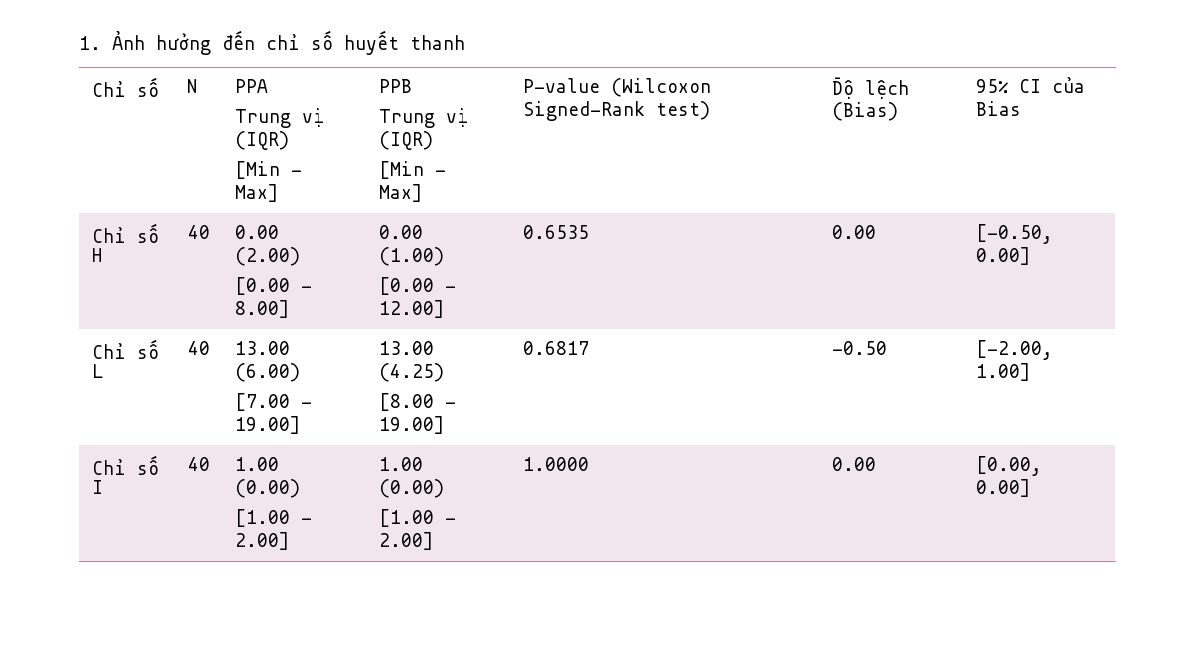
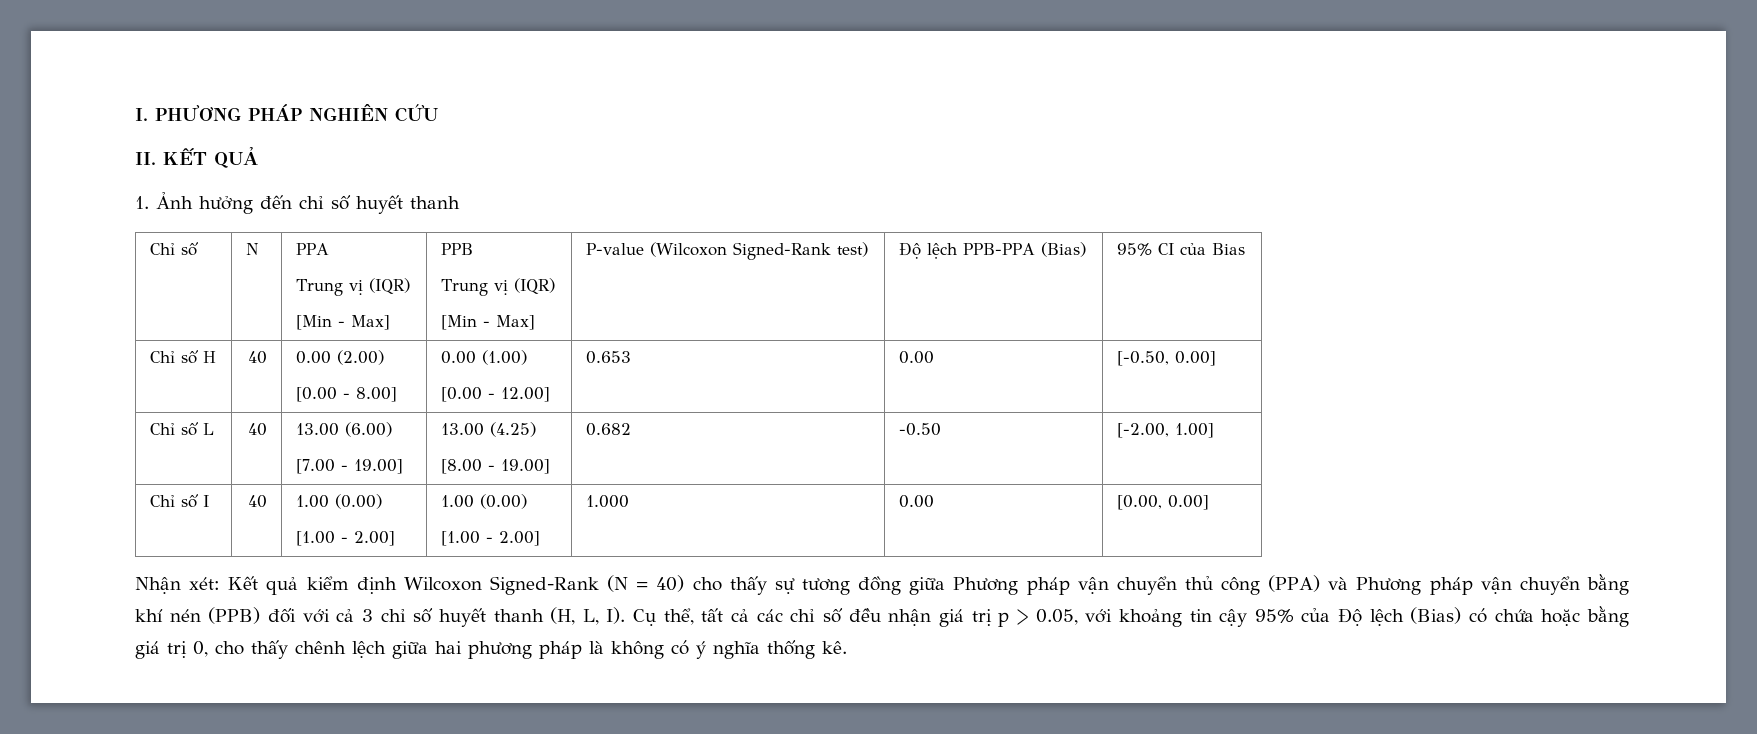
+ I. PHƯƠNG PHÁP NGHIÊN CỨU
+ II. KẾT QUẢ
  Chỉ số | N | PPA
  Trung vị (IQR)
  [Min - Max] | PPB
  Trung vị (IQR)
- [Min - Max] | P-value (Wilcoxon Signed-Rank test) | Độ lệch (Bias) | 95% CI của Bias
+ [Min - Max] | P-value (Wilcoxon Signed-Rank test) | Độ lệch PPB-PPA (Bias) | 95% CI của Bias
  Chỉ số H | 40 | 0.00 (2.00)
  [0.00 - 8.00] | 0.00 (1.00)
- [0.00 - 12.00] | 0.6535 | 0.00 | [-0.50, 0.00]
+ [0.00 - 12.00] | 0.653 | 0.00 | [-0.50, 0.00]
  Chỉ số L | 40 | 13.00 (6.00)
  [7.00 - 19.00] | 13.00 (4.25)
- [8.00 - 19.00] | 0.6817 | -0.50 | [-2.00, 1.00]
+ [8.00 - 19.00] | 0.682 | -0.50 | [-2.00, 1.00]
  Chỉ số I | 40 | 1.00 (0.00)
  [1.00 - 2.00] | 1.00 (0.00)
- [1.00 - 2.00] | 1.0000 | 0.00 | [0.00, 0.00]
+ [1.00 - 2.00] | 1.000 | 0.00 | [0.00, 0.00]
+ Nhận xét: Kết quả kiểm định Wilcoxon Signed-Rank (N = 40) cho thấy sự tương đồng giữa Phương pháp vận chuyển thủ công (PPA) và Phương pháp vận chuyển bằng khí nén (PPB) đối với cả 3 chỉ số huyết thanh (H, L, I). Cụ thể, tất cả các chỉ số đều nhận giá trị p > 0.05, với khoảng tin cậy 95% của Độ lệch (Bias) có chứa hoặc bằng giá trị 0, cho thấy chênh lệch giữa hai phương pháp là không có ý nghĩa thống kê.

